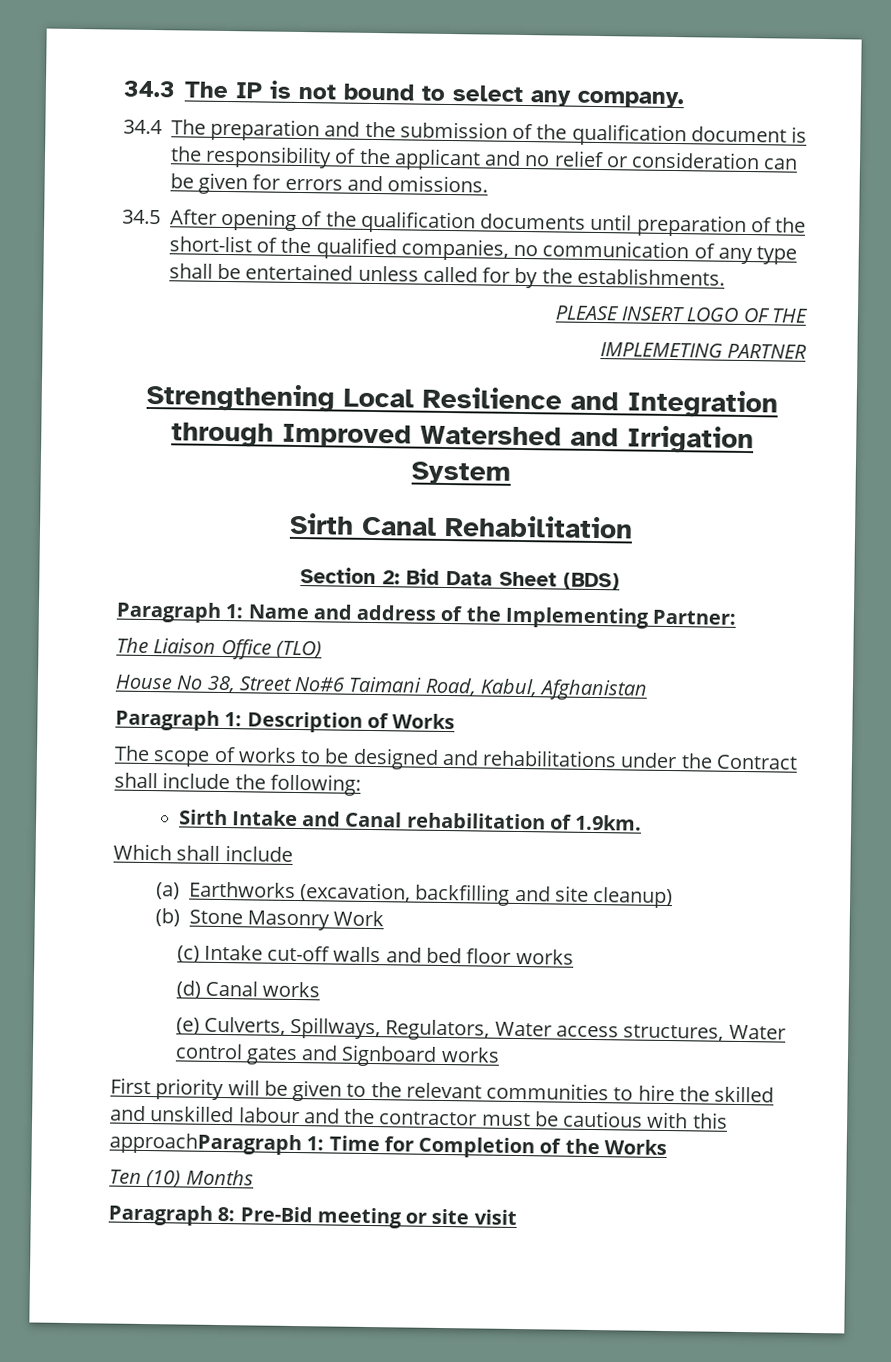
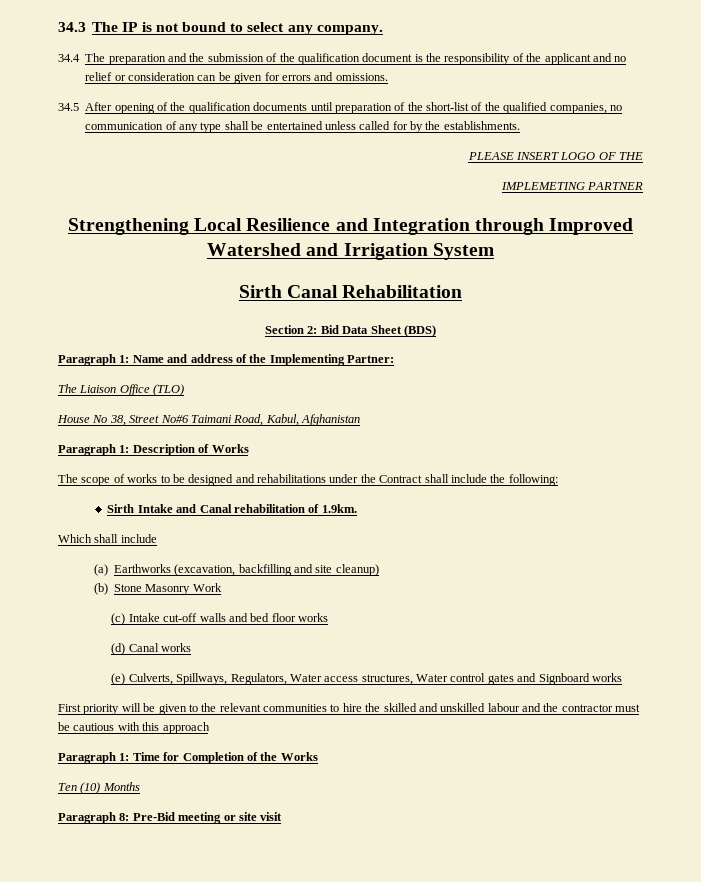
- First priority will be given to the relevant communities to hire the skilled and unskilled labour and the contractor must be cautious with this approachParagraph 1: Time for Completion of the Works
+ First priority will be given to the relevant communities to hire the skilled and unskilled labour and the contractor must be cautious with this approach
+ Paragraph 1: Time for Completion of the Works

